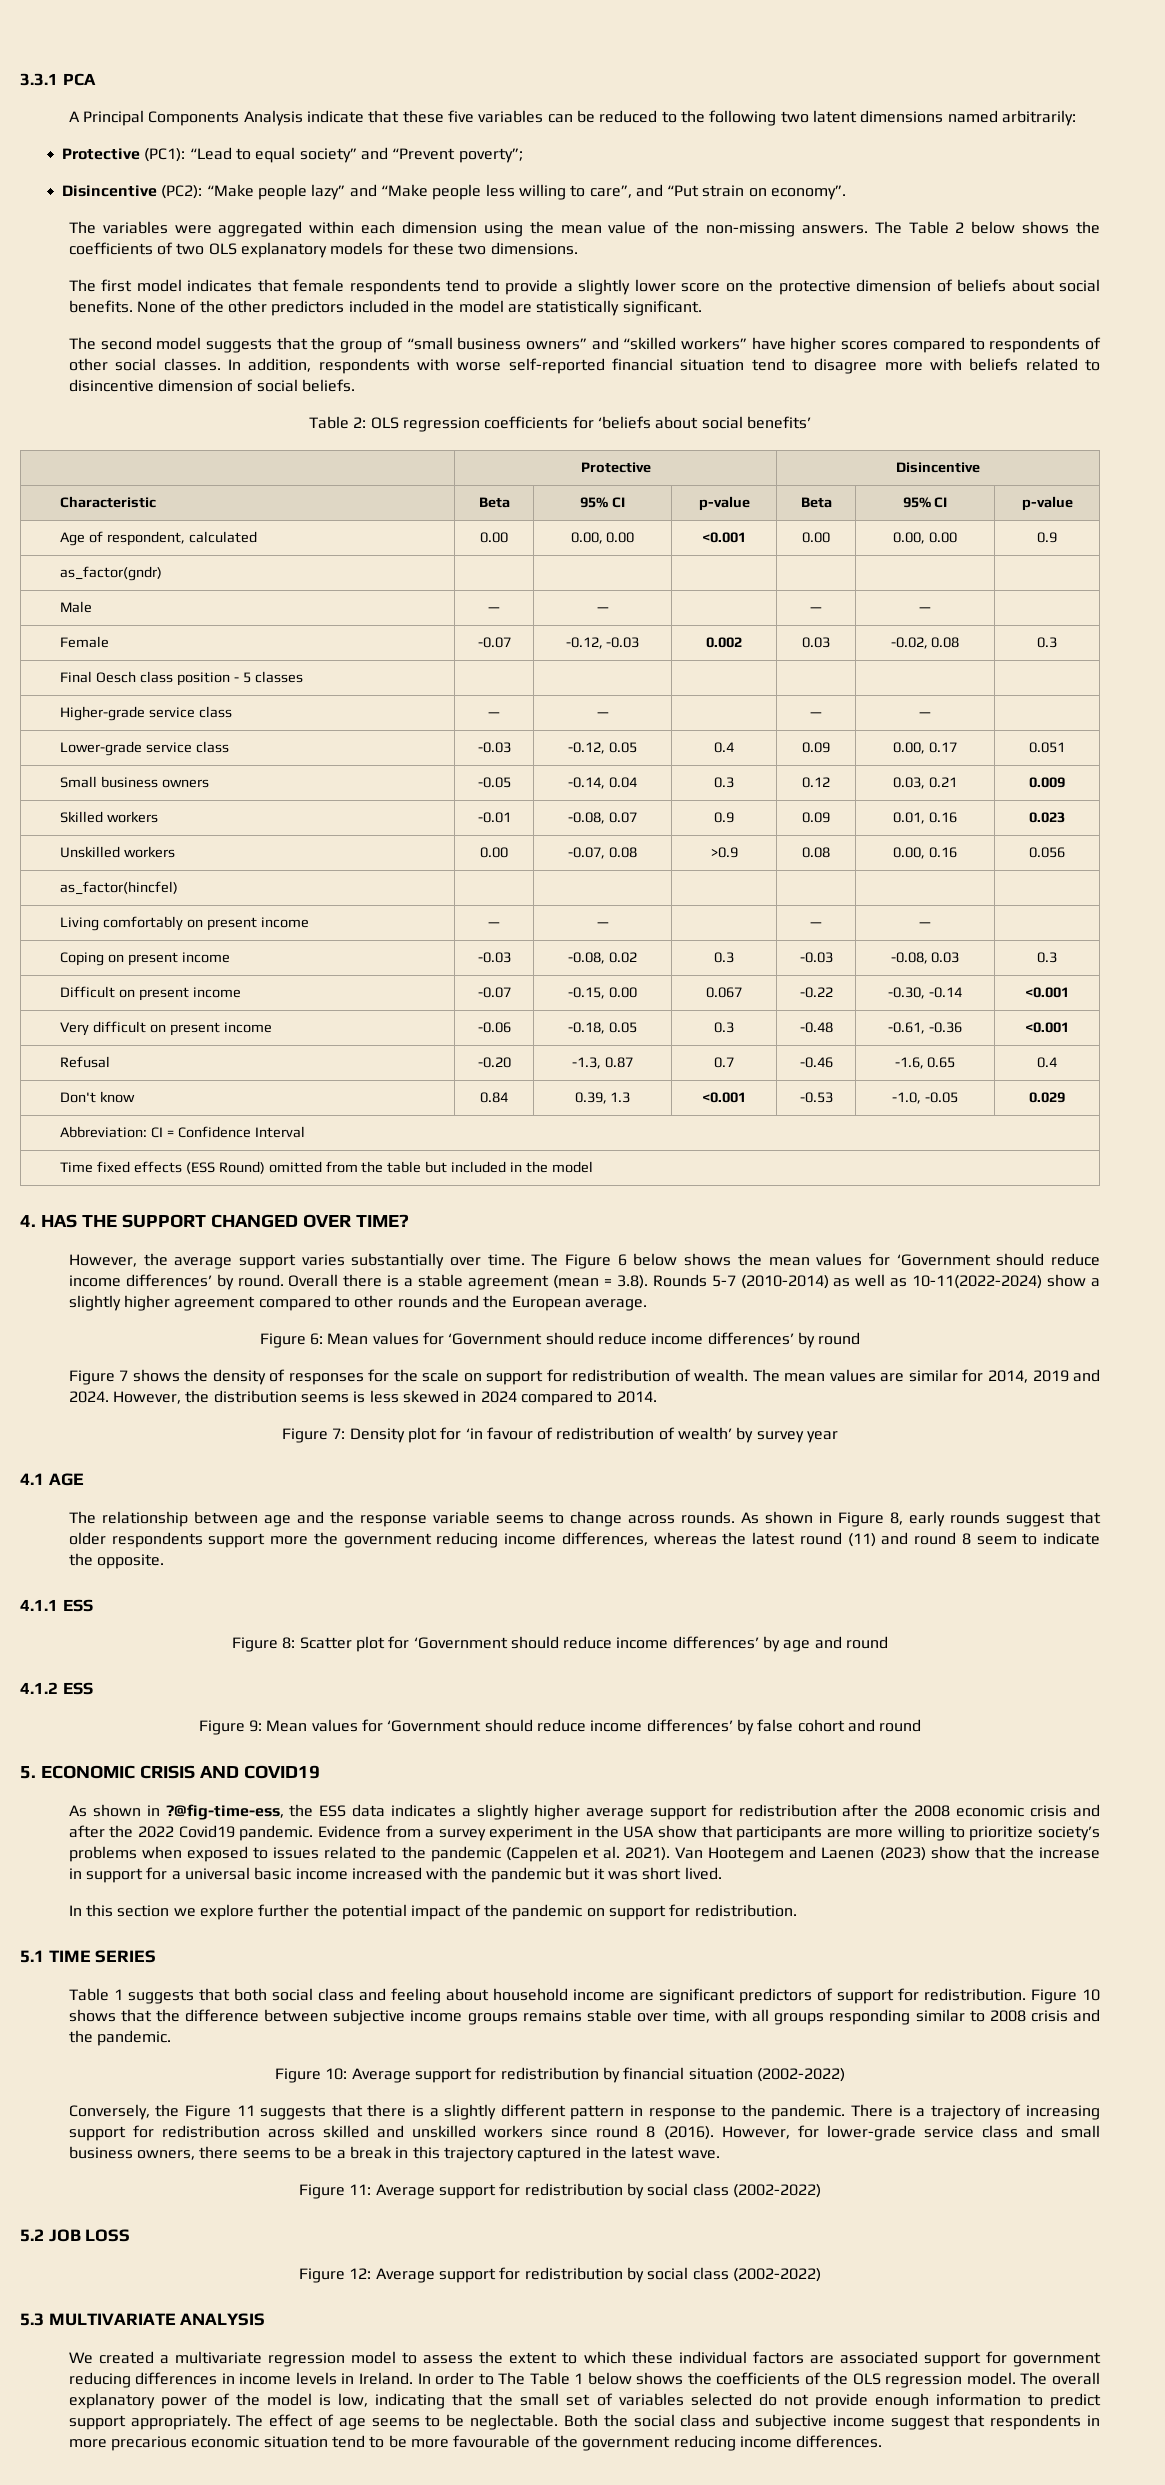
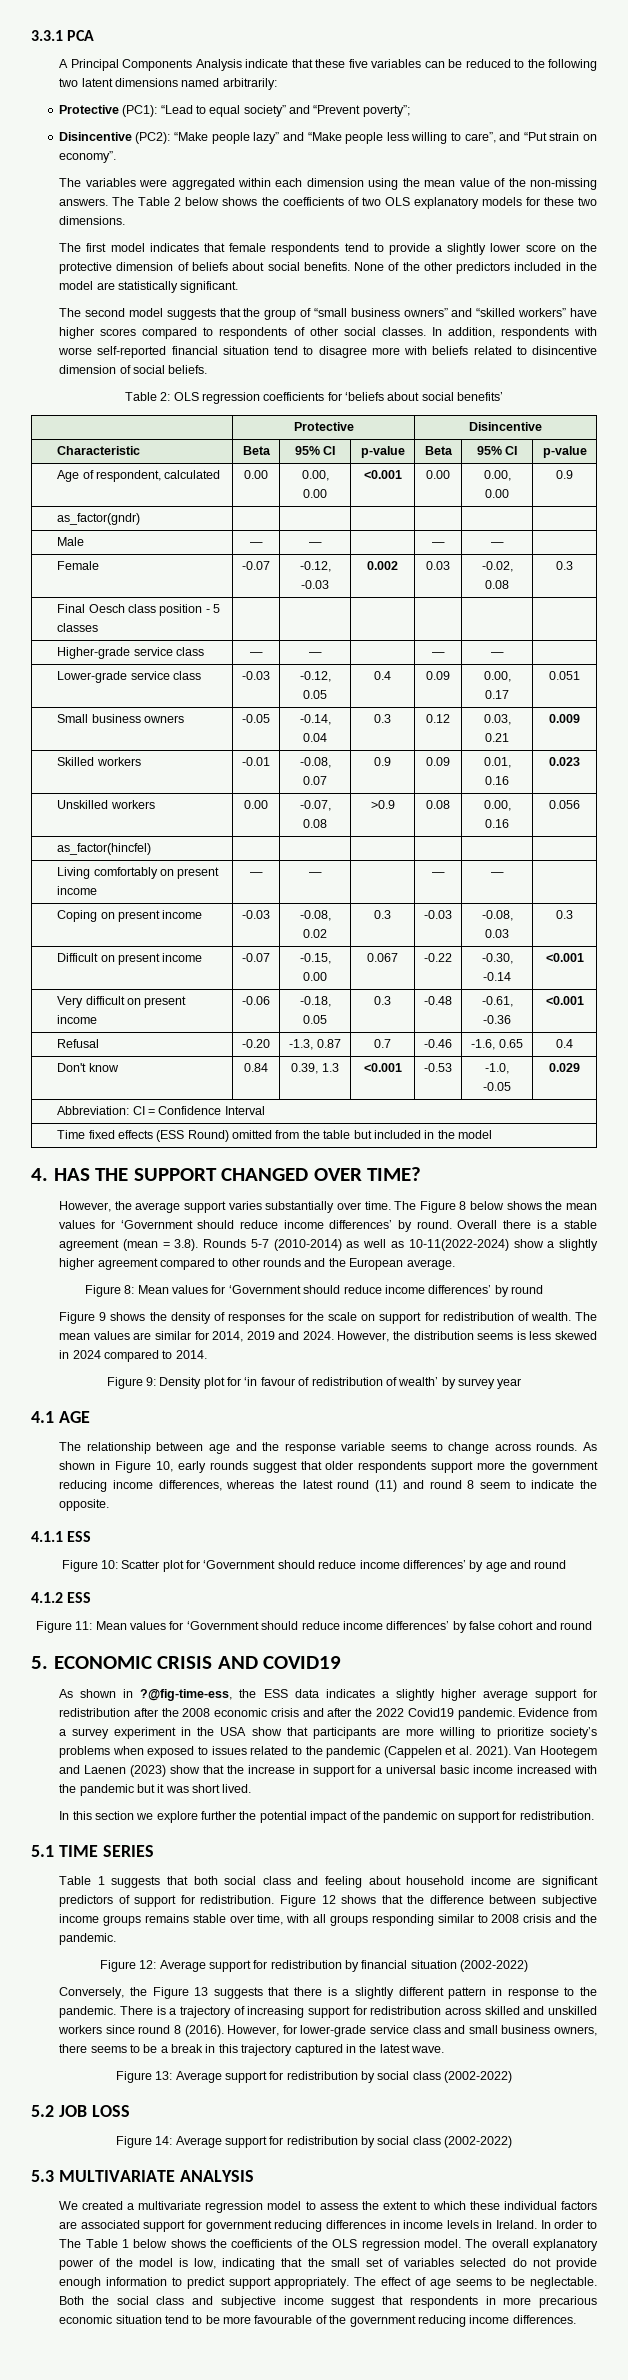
- The Figure 6 below shows the mean values for ‘Government should reduce income differences’ by round.
+ The Figure 8 below shows the mean values for ‘Government should reduce income differences’ by round.
- Figure 6: Mean values for ‘Government should reduce income differences’ by round
+ Figure 8: Mean values for ‘Government should reduce income differences’ by round
- Figure 7 shows the density of responses for the scale on support for redistribution of wealth.
+ Figure 9 shows the density of responses for the scale on support for redistribution of wealth.
- Figure 7: Density plot for ‘in favour of redistribution of wealth’ by survey year
+ Figure 9: Density plot for ‘in favour of redistribution of wealth’ by survey year
- As shown in Figure 8, early rounds suggest that older respondents support more the government reducing income differences, whereas the latest round (11) and round 8 seem to indicate the opposite.
+ As shown in Figure 10, early rounds suggest that older respondents support more the government reducing income differences, whereas the latest round (11) and round 8 seem to indicate the opposite.
- Figure 8: Scatter plot for ‘Government should reduce income differences’ by age and round
+ Figure 10: Scatter plot for ‘Government should reduce income differences’ by age and round
- Figure 9: Mean values for ‘Government should reduce income differences’ by false cohort and round
+ Figure 11: Mean values for ‘Government should reduce income differences’ by false cohort and round
- Figure 10 shows that the difference between subjective income groups remains stable over time, with all groups responding similar to 2008 crisis and the pandemic.
+ Figure 12 shows that the difference between subjective income groups remains stable over time, with all groups responding similar to 2008 crisis and the pandemic.
- Figure 10: Average support for redistribution by financial situation (2002-2022)
+ Figure 12: Average support for redistribution by financial situation (2002-2022)
- Conversely, the Figure 11 suggests that there is a slightly different pattern in response to the pandemic.
+ Conversely, the Figure 13 suggests that there is a slightly different pattern in response to the pandemic.
- Figure 11: Average support for redistribution by social class (2002-2022)
+ Figure 13: Average support for redistribution by social class (2002-2022)
- Figure 12: Average support for redistribution by social class (2002-2022)
+ Figure 14: Average support for redistribution by social class (2002-2022)

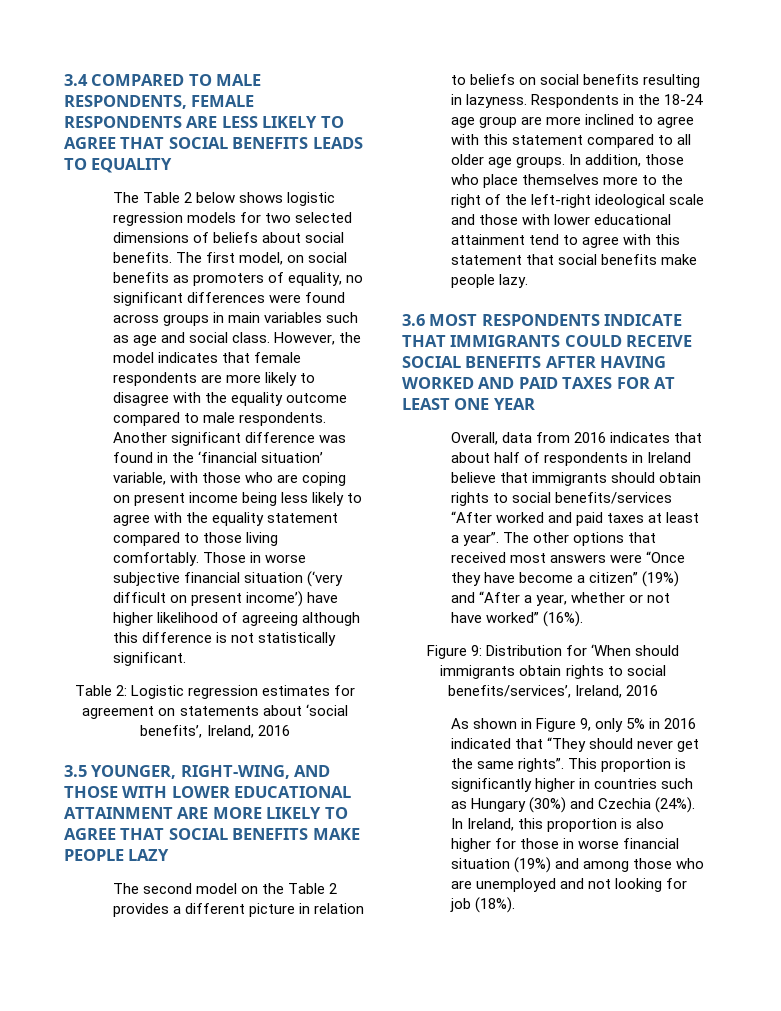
- 3.3.1 PCA
- A Principal Components Analysis indicate that these five variables can be reduced to the following two latent dimensions named arbitrarily:
- Protective (PC1): “Lead to equal society” and “Prevent poverty”;
- Disincentive (PC2): “Make people lazy” and “Make people less willing to care”, and “Put strain on economy”.
- The variables were aggregated within each dimension using the mean value of the non-missing answers. The Table 2 below shows the coefficients of two OLS explanatory models for these two dimensions.
- The first model indicates that female respondents tend to provide a slightly lower score on the protective dimension of beliefs about social benefits. None of the other predictors included in the model are statistically significant.
- The second model suggests that the group of “small business owners” and “skilled workers” have higher scores compared to respondents of other social classes. In addition, respondents with worse self-reported financial situation tend to disagree more with beliefs related to disincentive dimension of social beliefs.
- Table 2: OLS regression coefficients for ‘beliefs about social benefits’
- | Protective | Disincentive
- Characteristic | Beta | 95% CI | p-value | Beta | 95% CI | p-value
- Age of respondent, calculated | 0.00 | 0.00, 0.00 | <0.001 | 0.00 | 0.00, 0.00 | 0.9
- as_factor(gndr) | | | | | |
- Male | — | — | | — | — |
- Female | -0.07 | -0.12, -0.03 | 0.002 | 0.03 | -0.02, 0.08 | 0.3
- Final Oesch class position - 5 classes | | | | | |
- Higher-grade service class | — | — | | — | — |
- Lower-grade service class | -0.03 | -0.12, 0.05 | 0.4 | 0.09 | 0.00, 0.17 | 0.051
- Small business owners | -0.05 | -0.14, 0.04 | 0.3 | 0.12 | 0.03, 0.21 | 0.009
- Skilled workers | -0.01 | -0.08, 0.07 | 0.9 | 0.09 | 0.01, 0.16 | 0.023
- Unskilled workers | 0.00 | -0.07, 0.08 | >0.9 | 0.08 | 0.00, 0.16 | 0.056
- as_factor(hincfel) | | | | | |
- Living comfortably on present income | — | — | | — | — |
- Coping on present income | -0.03 | -0.08, 0.02 | 0.3 | -0.03 | -0.08, 0.03 | 0.3
- Difficult on present income | -0.07 | -0.15, 0.00 | 0.067 | -0.22 | -0.30, -0.14 | <0.001
- Very difficult on present income | -0.06 | -0.18, 0.05 | 0.3 | -0.48 | -0.61, -0.36 | <0.001
- Refusal | -0.20 | -1.3, 0.87 | 0.7 | -0.46 | -1.6, 0.65 | 0.4
- Don't know | 0.84 | 0.39, 1.3 | <0.001 | -0.53 | -1.0, -0.05 | 0.029
- Abbreviation: CI = Confidence Interval
- Time fixed effects (ESS Round) omitted from the table but included in the model
- 4. HAS THE SUPPORT CHANGED OVER TIME?
- However, the average support varies substantially over time. The Figure 8 below shows the mean values for ‘Government should reduce income differences’ by round. Overall there is a stable agreement (mean = 3.8). Rounds 5-7 (2010-2014) as well as 10-11(2022-2024) show a slightly higher agreement compared to other rounds and the European average.
- Figure 8: Mean values for ‘Government should reduce income differences’ by round
- Figure 9 shows the density of responses for the scale on support for redistribution of wealth. The mean values are similar for 2014, 2019 and 2024. However, the distribution seems is less skewed in 2024 compared to 2014.
- Figure 9: Density plot for ‘in favour of redistribution of wealth’ by survey year
- 4.1 AGE
- The relationship between age and the response variable seems to change across rounds. As shown in Figure 10, early rounds suggest that older respondents support more the government reducing income differences, whereas the latest round (11) and round 8 seem to indicate the opposite.
- 4.1.1 ESS
- Figure 10: Scatter plot for ‘Government should reduce income differences’ by age and round
- 4.1.2 ESS
- Figure 11: Mean values for ‘Government should reduce income differences’ by false cohort and round
- 5. ECONOMIC CRISIS AND COVID19
- As shown in ?@fig-time-ess, the ESS data indicates a slightly higher average support for redistribution after the 2008 economic crisis and after the 2022 Covid19 pandemic. Evidence from a survey experiment in the USA show that participants are more willing to prioritize society’s problems when exposed to issues related to the pandemic (Cappelen et al. 2021). Van Hootegem and Laenen (2023) show that the increase in support for a universal basic income increased with the pandemic but it was short lived.
- In this section we explore further the potential impact of the pandemic on support for redistribution.
- 5.1 TIME SERIES
- Table 1 suggests that both social class and feeling about household income are significant predictors of support for redistribution. Figure 12 shows that the difference between subjective income groups remains stable over time, with all groups responding similar to 2008 crisis and the pandemic.
- Figure 12: Average support for redistribution by financial situation (2002-2022)
- Conversely, the Figure 13 suggests that there is a slightly different pattern in response to the pandemic. There is a trajectory of increasing support for redistribution across skilled and unskilled workers since round 8 (2016). However, for lower-grade service class and small business owners, there seems to be a break in this trajectory captured in the latest wave.
- Figure 13: Average support for redistribution by social class (2002-2022)
- 5.2 JOB LOSS
- Figure 14: Average support for redistribution by social class (2002-2022)
- 5.3 MULTIVARIATE ANALYSIS
- We created a multivariate regression model to assess the extent to which these individual factors are associated support for government reducing differences in income levels in Ireland. In order to The Table 1 below shows the coefficients of the OLS regression model. The overall explanatory power of the model is low, indicating that the small set of variables selected do not provide enough information to predict support appropriately. The effect of age seems to be neglectable. Both the social class and subjective income suggest that respondents in more precarious economic situation tend to be more favourable of the government reducing income differences.
+ 3.4 COMPARED TO MALE RESPONDENTS, FEMALE RESPONDENTS ARE LESS LIKELY TO AGREE THAT SOCIAL BENEFITS LEADS TO EQUALITY
+ The Table 2 below shows logistic regression models for two selected dimensions of beliefs about social benefits. The first model, on social benefits as promoters of equality, no significant differences were found across groups in main variables such as age and social class. However, the model indicates that female respondents are more likely to disagree with the equality outcome compared to male respondents. Another significant difference was found in the ‘financial situation’ variable, with those who are coping on present income being less likely to agree with the equality statement compared to those living comfortably. Those in worse subjective financial situation (‘very difficult on present income’) have higher likelihood of agreeing although this difference is not statistically significant.
+ Table 2: Logistic regression estimates for agreement on statements about ‘social benefits’, Ireland, 2016
+ 3.5 YOUNGER, RIGHT-WING, AND THOSE WITH LOWER EDUCATIONAL ATTAINMENT ARE MORE LIKELY TO AGREE THAT SOCIAL BENEFITS MAKE PEOPLE LAZY
+ The second model on the Table 2 provides a different picture in relation to beliefs on social benefits resulting in lazyness. Respondents in the 18-24 age group are more inclined to agree with this statement compared to all older age groups. In addition, those who place themselves more to the right of the left-right ideological scale and those with lower educational attainment tend to agree with this statement that social benefits make people lazy.
+ 3.6 MOST RESPONDENTS INDICATE THAT IMMIGRANTS COULD RECEIVE SOCIAL BENEFITS AFTER HAVING WORKED AND PAID TAXES FOR AT LEAST ONE YEAR
+ Overall, data from 2016 indicates that about half of respondents in Ireland believe that immigrants should obtain rights to social benefits/services “After worked and paid taxes at least a year”. The other options that received most answers were “Once they have become a citizen” (19%) and “After a year, whether or not have worked” (16%).
+ Figure 9: Distribution for ‘When should immigrants obtain rights to social benefits/services’, Ireland, 2016
+ As shown in Figure 9, only 5% in 2016 indicated that “They should never get the same rights”. This proportion is significantly higher in countries such as Hungary (30%) and Czechia (24%). In Ireland, this proportion is also higher for those in worse financial situation (19%) and among those who are unemployed and not looking for job (18%).

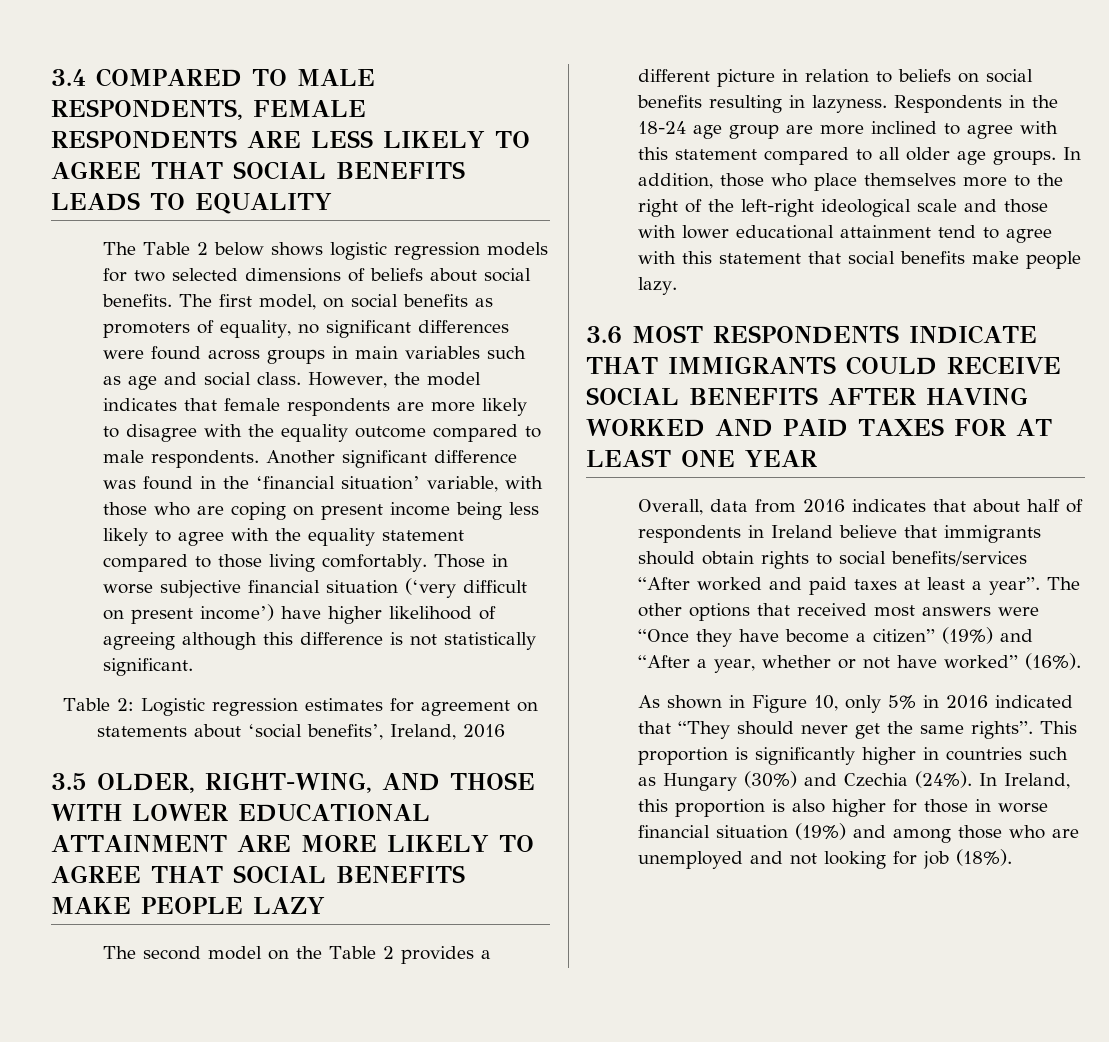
- 3.5 YOUNGER, RIGHT-WING, AND THOSE WITH LOWER EDUCATIONAL ATTAINMENT ARE MORE LIKELY TO AGREE THAT SOCIAL BENEFITS MAKE PEOPLE LAZY
+ 3.5 OLDER, RIGHT-WING, AND THOSE WITH LOWER EDUCATIONAL ATTAINMENT ARE MORE LIKELY TO AGREE THAT SOCIAL BENEFITS MAKE PEOPLE LAZY
- Figure 9: Distribution for ‘When should immigrants obtain rights to social benefits/services’, Ireland, 2016
- As shown in Figure 9, only 5% in 2016 indicated that “They should never get the same rights”.
+ As shown in Figure 10, only 5% in 2016 indicated that “They should never get the same rights”.

